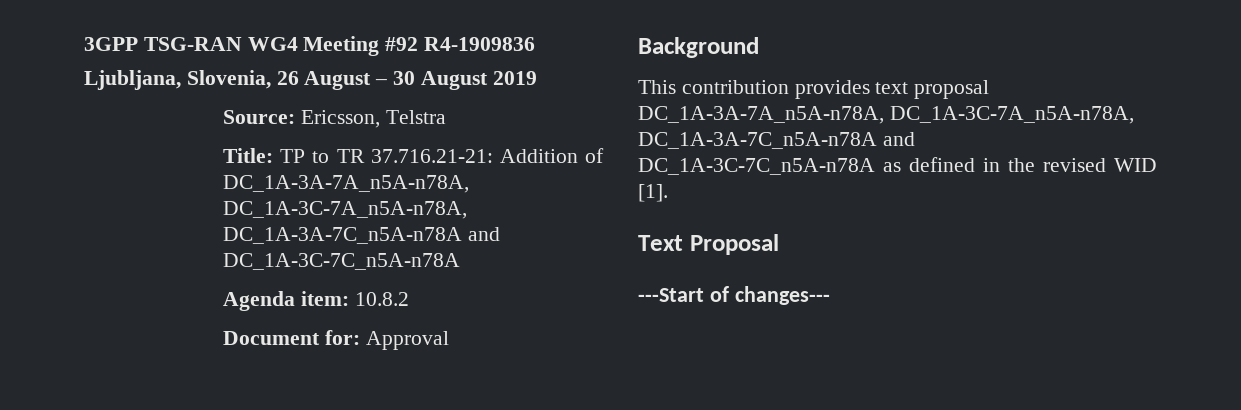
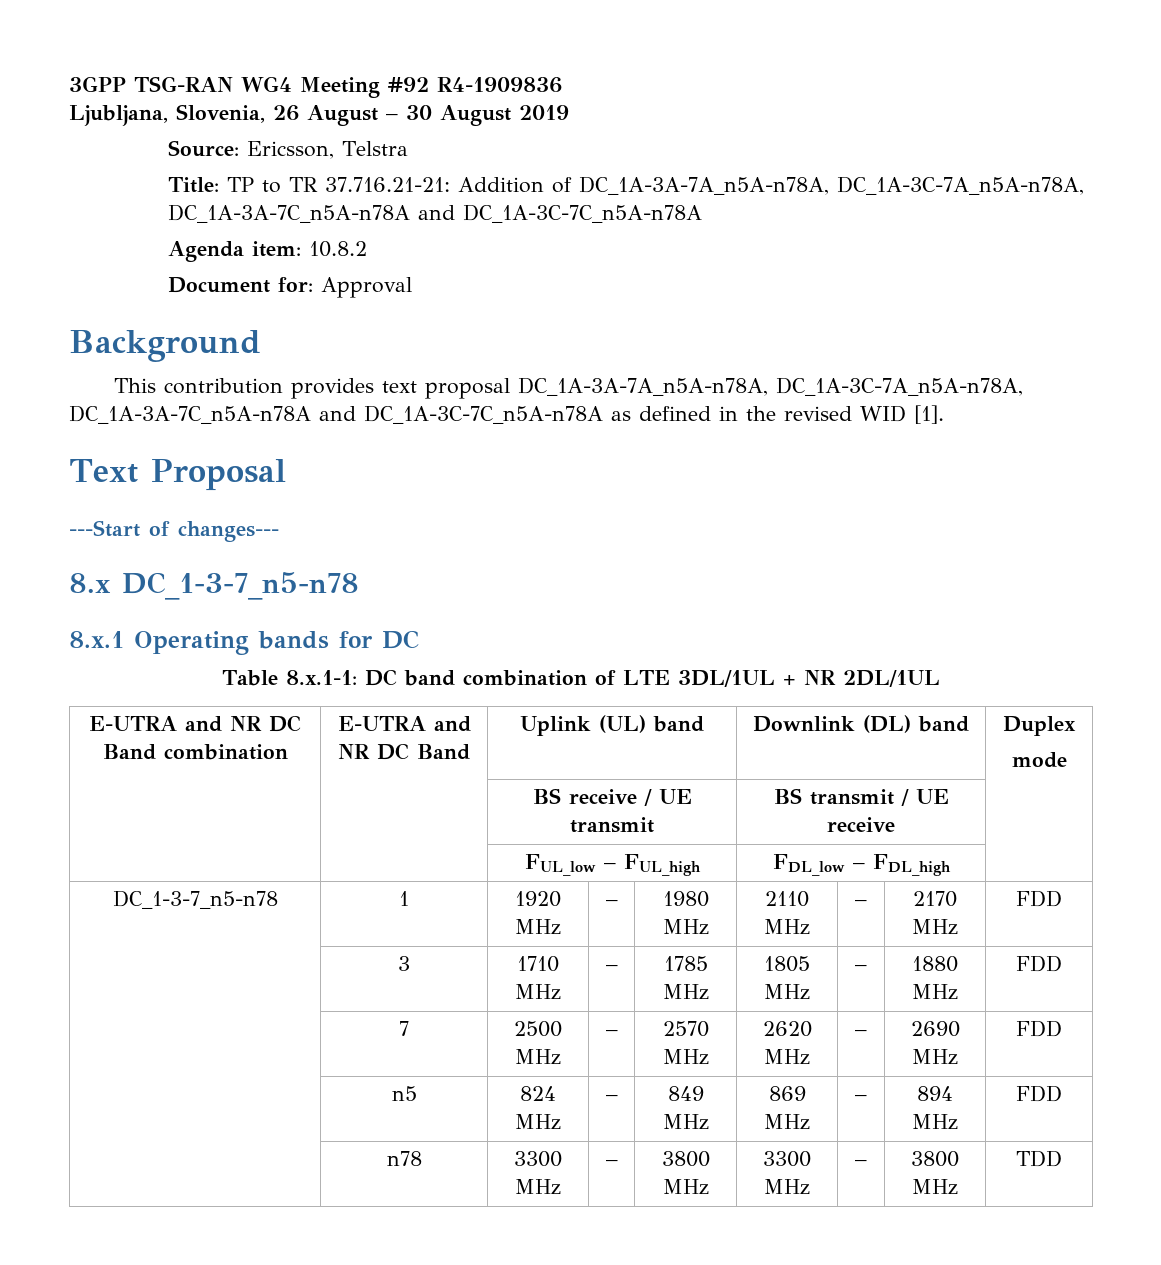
+ 8.x DC_1-3-7_n5-n78
+ 8.x.1 Operating bands for DC
+ Table 8.x.1-1: DC band combination of LTE 3DL/1UL + NR 2DL/1UL
+ E-UTRA and NR DC Band combination | E-UTRA and NR DC Band | Uplink (UL) band | Downlink (DL) band | Duplex
+ mode
+ | | BS receive / UE transmit | BS transmit / UE receive |
+ | | FUL_low – FUL_high | FDL_low – FDL_high |
+ DC_1-3-7_n5-n78 | 1 | 1920 MHz | – | 1980 MHz | 2110 MHz | – | 2170 MHz | FDD
+ | 3 | 1710 MHz | – | 1785 MHz | 1805 MHz | – | 1880 MHz | FDD
+ | 7 | 2500 MHz | – | 2570 MHz | 2620 MHz | – | 2690 MHz | FDD
+ | n5 | 824 MHz | – | 849 MHz | 869 MHz | – | 894 MHz | FDD
+ | n78 | 3300 MHz | – | 3800 MHz | 3300 MHz | – | 3800 MHz | TDD

